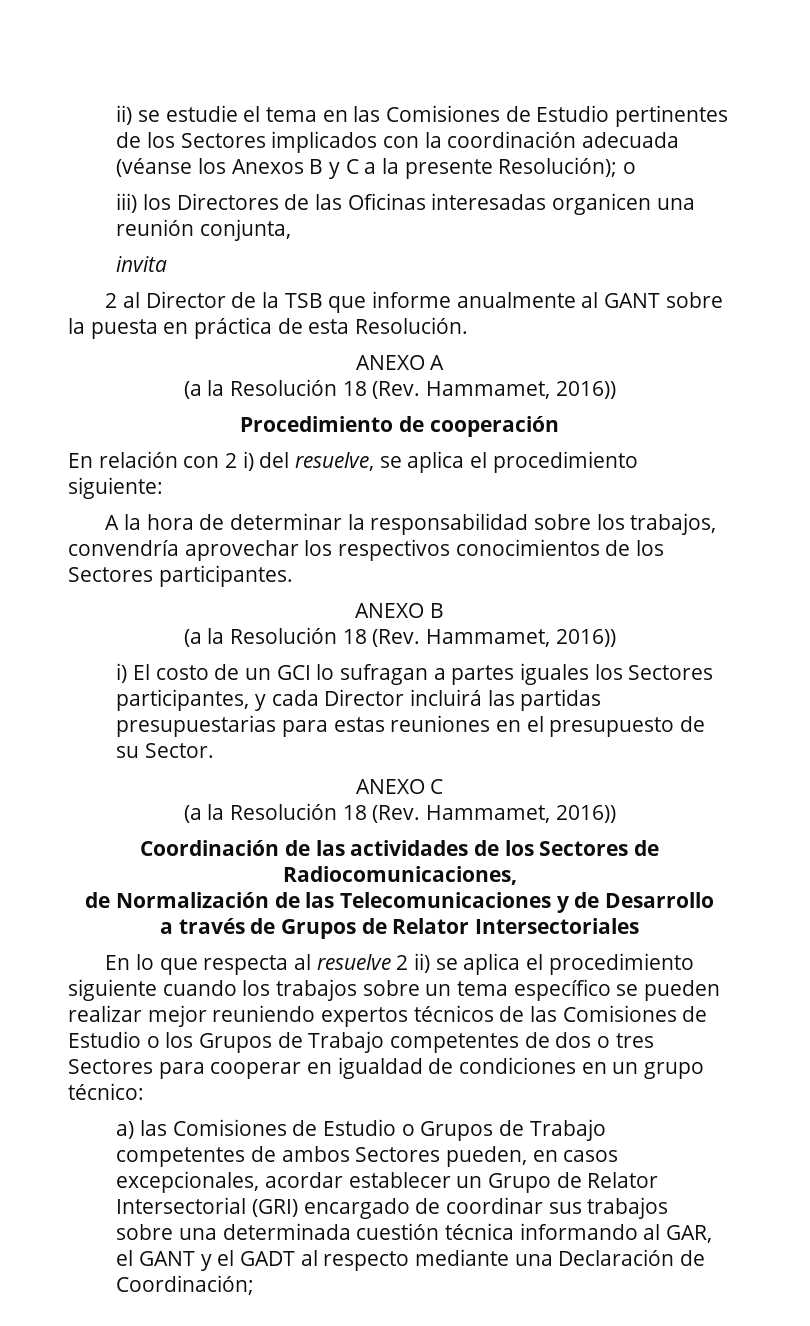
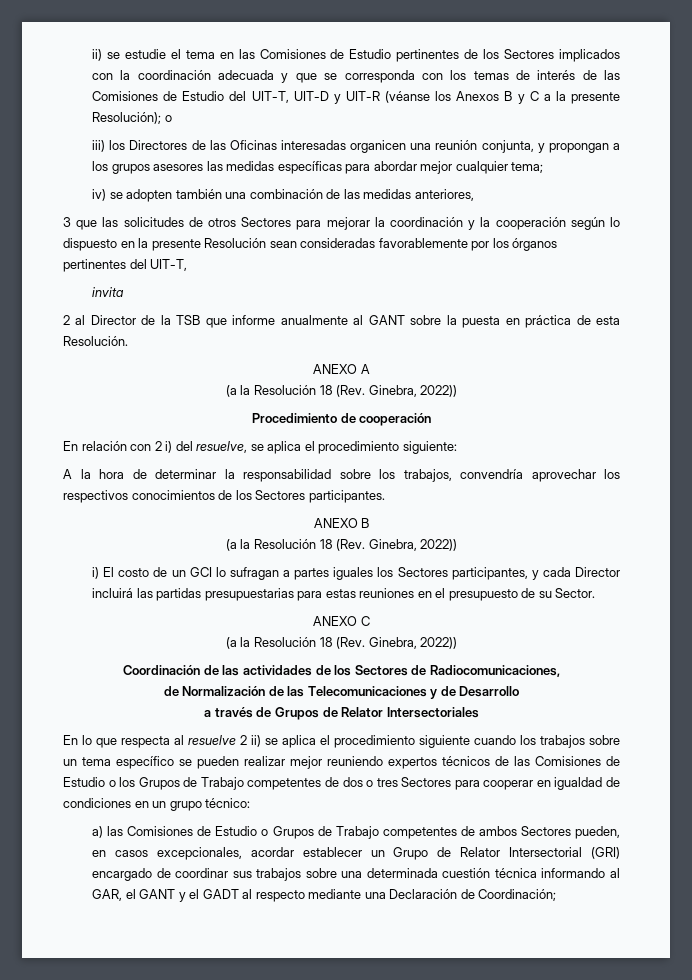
- ii) se estudie el tema en las Comisiones de Estudio pertinentes de los Sectores implicados con la coordinación adecuada (véanse los Anexos B y C a la presente Resolución); o
+ ii) se estudie el tema en las Comisiones de Estudio pertinentes de los Sectores implicados con la coordinación adecuada y que se corresponda con los temas de interés de las Comisiones de Estudio del UIT-T, UIT-D y UIT-R (véanse los Anexos B y C a la presente Resolución); o
- iii) los Directores de las Oficinas interesadas organicen una reunión conjunta,
+ iii) los Directores de las Oficinas interesadas organicen una reunión conjunta, y propongan a los grupos asesores las medidas específicas para abordar mejor cualquier tema;
+ iv) se adopten también una combinación de las medidas anteriores,
+ 3 que las solicitudes de otros Sectores para mejorar la coordinación y la cooperación según lo dispuesto en la presente Resolución sean consideradas favorablemente por los órganos pertinentes del UIT-T,
  ANEXO A
- (a la Resolución 18 (Rev. Hammamet, 2016))
+ (a la Resolución 18 (Rev. Ginebra, 2022))
  ANEXO B
- (a la Resolución 18 (Rev. Hammamet, 2016))
+ (a la Resolución 18 (Rev. Ginebra, 2022))
  ANEXO C
- (a la Resolución 18 (Rev. Hammamet, 2016))
+ (a la Resolución 18 (Rev. Ginebra, 2022))

